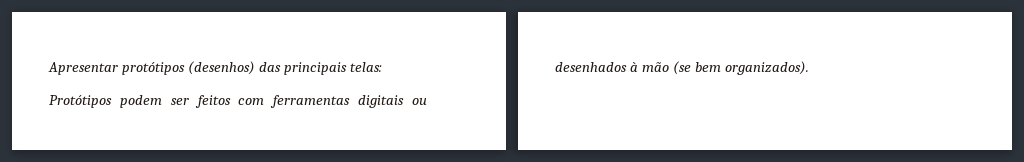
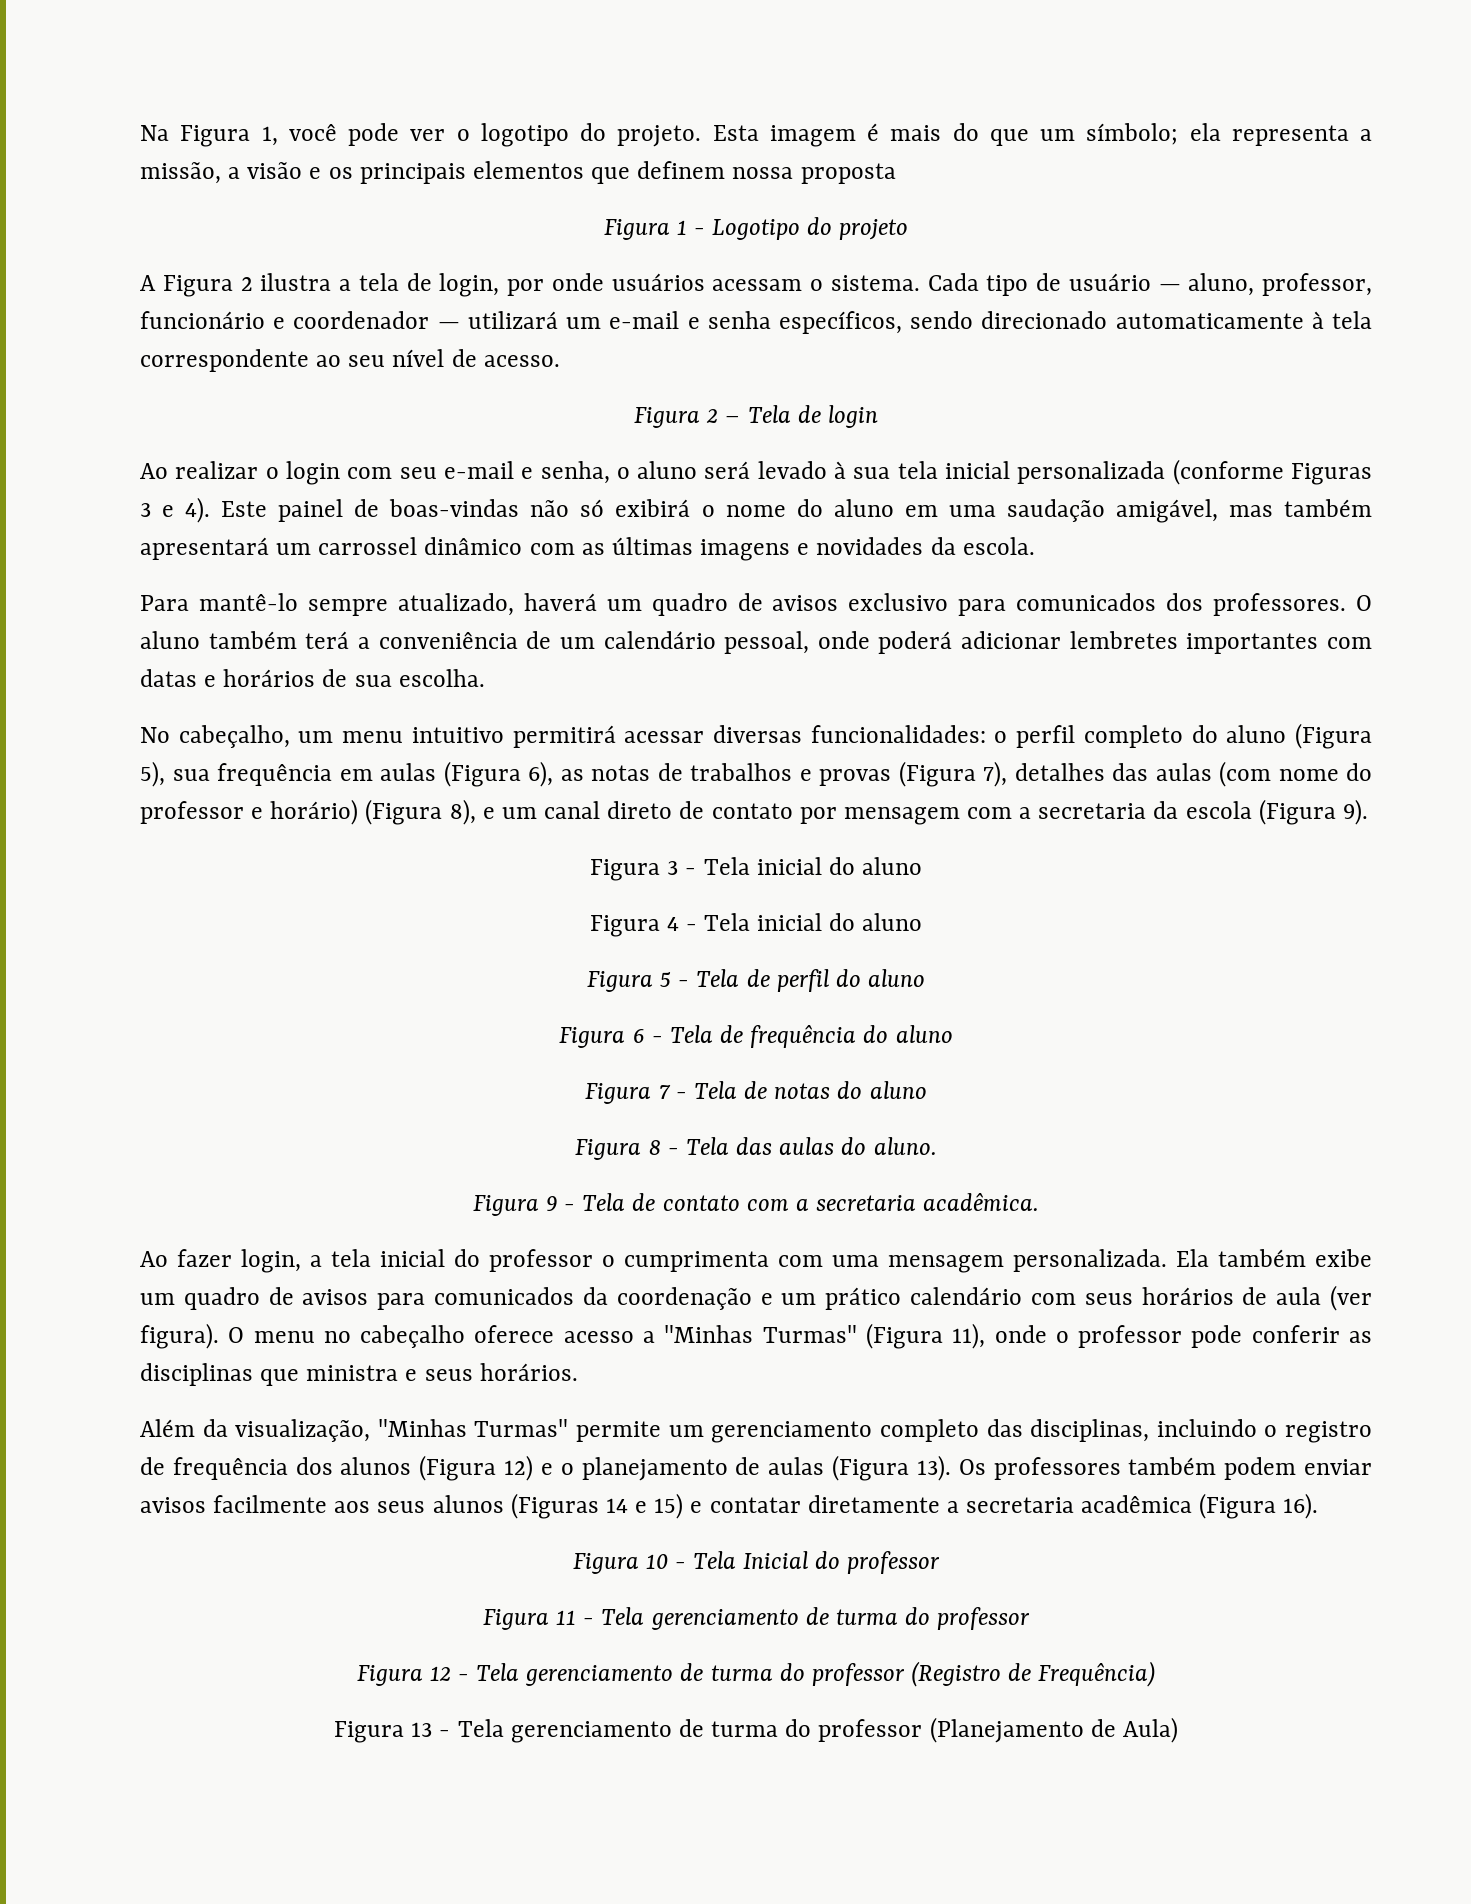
- Apresentar protótipos (desenhos) das principais telas:
- Protótipos podem ser feitos com ferramentas digitais ou desenhados à mão (se bem organizados).
+ Na Figura 1, você pode ver o logotipo do projeto. Esta imagem é mais do que um símbolo; ela representa a missão, a visão e os principais elementos que definem nossa proposta
+ Figura 1 - Logotipo do projeto
+ A Figura 2 ilustra a tela de login, por onde usuários acessam o sistema. Cada tipo de usuário — aluno, professor, funcionário e coordenador — utilizará um e-mail e senha específicos, sendo direcionado automaticamente à tela correspondente ao seu nível de acesso.
+ Figura 2 – Tela de login
+ Ao realizar o login com seu e-mail e senha, o aluno será levado à sua tela inicial personalizada (conforme Figuras 3 e 4). Este painel de boas-vindas não só exibirá o nome do aluno em uma saudação amigável, mas também apresentará um carrossel dinâmico com as últimas imagens e novidades da escola.
+ Para mantê-lo sempre atualizado, haverá um quadro de avisos exclusivo para comunicados dos professores. O aluno também terá a conveniência de um calendário pessoal, onde poderá adicionar lembretes importantes com datas e horários de sua escolha.
+ No cabeçalho, um menu intuitivo permitirá acessar diversas funcionalidades: o perfil completo do aluno (Figura 5), sua frequência em aulas (Figura 6), as notas de trabalhos e provas (Figura 7), detalhes das aulas (com nome do professor e horário) (Figura 8), e um canal direto de contato por mensagem com a secretaria da escola (Figura 9).
+ Figura 3 - Tela inicial do aluno
+ Figura 4 - Tela inicial do aluno
+ Figura 5 - Tela de perfil do aluno
+ Figura 6 - Tela de frequência do aluno
+ Figura 7 - Tela de notas do aluno
+ Figura 8 - Tela das aulas do aluno.
+ Figura 9 - Tela de contato com a secretaria acadêmica.
+ Ao fazer login, a tela inicial do professor o cumprimenta com uma mensagem personalizada. Ela também exibe um quadro de avisos para comunicados da coordenação e um prático calendário com seus horários de aula (ver figura). O menu no cabeçalho oferece acesso a "Minhas Turmas" (Figura 11), onde o professor pode conferir as disciplinas que ministra e seus horários.
+ Além da visualização, "Minhas Turmas" permite um gerenciamento completo das disciplinas, incluindo o registro de frequência dos alunos (Figura 12) e o planejamento de aulas (Figura 13). Os professores também podem enviar avisos facilmente aos seus alunos (Figuras 14 e 15) e contatar diretamente a secretaria acadêmica (Figura 16).
+ Figura 10 - Tela Inicial do professor
+ Figura 11 - Tela gerenciamento de turma do professor
+ Figura 12 - Tela gerenciamento de turma do professor (Registro de Frequência)
+ Figura 13 - Tela gerenciamento de turma do professor (Planejamento de Aula)

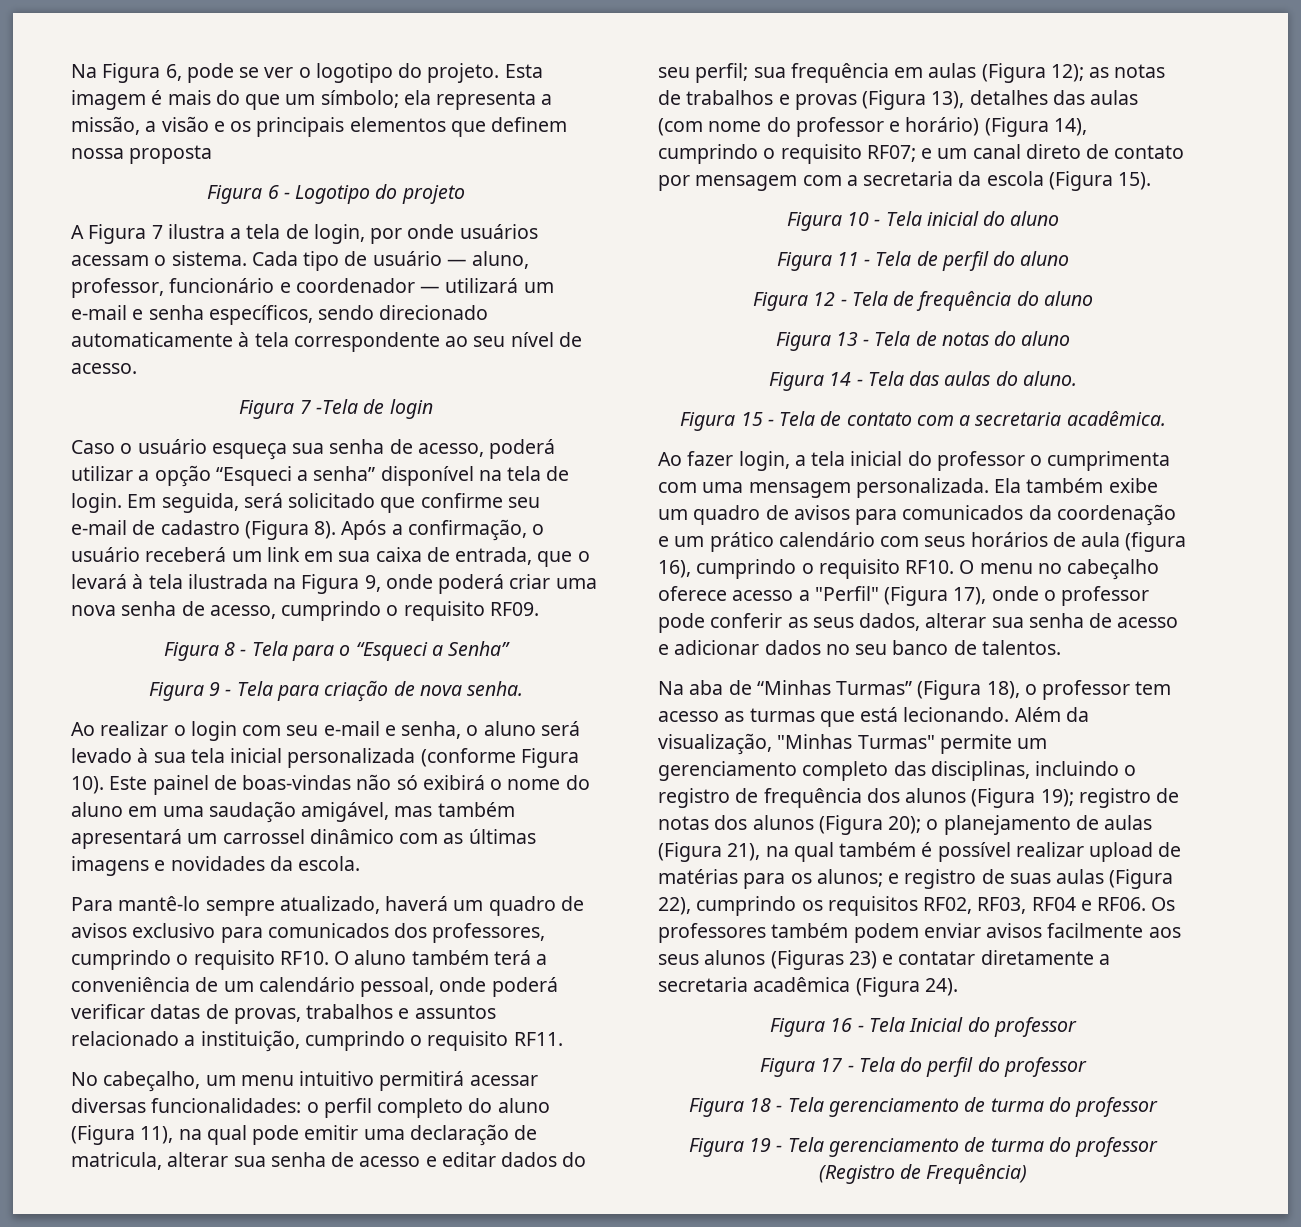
- Na Figura 1, você pode ver o logotipo do projeto.
+ Na Figura 6, pode se ver o logotipo do projeto.
- Figura 1 - Logotipo do projeto
+ Figura 6 - Logotipo do projeto
- A Figura 2 ilustra a tela de login, por onde usuários acessam o sistema.
+ A Figura 7 ilustra a tela de login, por onde usuários acessam o sistema.
- Figura 2 – Tela de login
+ Figura 7 -Tela de login
+ Caso o usuário esqueça sua senha de acesso, poderá utilizar a opção “Esqueci a senha” disponível na tela de login. Em seguida, será solicitado que confirme seu e-mail de cadastro (Figura 8). Após a confirmação, o usuário receberá um link em sua caixa de entrada, que o levará à tela ilustrada na Figura 9, onde poderá criar uma nova senha de acesso, cumprindo o requisito RF09.
+ Figura 8 - Tela para o “Esqueci a Senha”
+ Figura 9 - Tela para criação de nova senha.
- Ao realizar o login com seu e-mail e senha, o aluno será levado à sua tela inicial personalizada (conforme Figuras 3 e 4).
+ Ao realizar o login com seu e-mail e senha, o aluno será levado à sua tela inicial personalizada (conforme Figura 10).
- Para mantê-lo sempre atualizado, haverá um quadro de avisos exclusivo para comunicados dos professores.
+ Para mantê-lo sempre atualizado, haverá um quadro de avisos exclusivo para comunicados dos professores, cumprindo o requisito RF10.
- O aluno também terá a conveniência de um calendário pessoal, onde poderá adicionar lembretes importantes com datas e horários de sua escolha.
+ O aluno também terá a conveniência de um calendário pessoal, onde poderá verificar datas de provas, trabalhos e assuntos relacionado a instituição, cumprindo o requisito RF11.
- No cabeçalho, um menu intuitivo permitirá acessar diversas funcionalidades: o perfil completo do aluno (Figura 5), sua frequência em aulas (Figura 6), as notas de trabalhos e provas (Figura 7), detalhes das aulas (com nome do professor e horário) (Figura 8), e um canal direto de contato por mensagem com a secretaria da escola (Figura 9).
- Figura 3 - Tela inicial do aluno
- Figura 4 - Tela inicial do aluno
- Figura 5 - Tela de perfil do aluno
+ No cabeçalho, um menu intuitivo permitirá acessar diversas funcionalidades: o perfil completo do aluno (Figura 11), na qual pode emitir uma declaração de matricula, alterar sua senha de acesso e editar dados do seu perfil; sua frequência em aulas (Figura 12); as notas de trabalhos e provas (Figura 13), detalhes das aulas (com nome do professor e horário) (Figura 14), cumprindo o requisito RF07; e um canal direto de contato por mensagem com a secretaria da escola (Figura 15).
+ Figura 10 - Tela inicial do aluno
+ Figura 11 - Tela de perfil do aluno
- Figura 6 - Tela de frequência do aluno
+ Figura 12 - Tela de frequência do aluno
- Figura 7 - Tela de notas do aluno
+ Figura 13 - Tela de notas do aluno
- Figura 8 - Tela das aulas do aluno.
+ Figura 14 - Tela das aulas do aluno.
- Figura 9 - Tela de contato com a secretaria acadêmica.
+ Figura 15 - Tela de contato com a secretaria acadêmica.
- Ela também exibe um quadro de avisos para comunicados da coordenação e um prático calendário com seus horários de aula (ver figura).
+ Ela também exibe um quadro de avisos para comunicados da coordenação e um prático calendário com seus horários de aula (figura 16), cumprindo o requisito RF10.
- O menu no cabeçalho oferece acesso a "Minhas Turmas" (Figura 11), onde o professor pode conferir as disciplinas que ministra e seus horários.
- Além da visualização, "Minhas Turmas" permite um gerenciamento completo das disciplinas, incluindo o registro de frequência dos alunos (Figura 12) e o planejamento de aulas (Figura 13).
+ O menu no cabeçalho oferece acesso a "Perfil" (Figura 17), onde o professor pode conferir as seus dados, alterar sua senha de acesso e adicionar dados no seu banco de talentos.
+ Na aba de “Minhas Turmas” (Figura 18), o professor tem acesso as turmas que está lecionando. Além da visualização, "Minhas Turmas" permite um gerenciamento completo das disciplinas, incluindo o registro de frequência dos alunos (Figura 19); registro de notas dos alunos (Figura 20); o planejamento de aulas (Figura 21), na qual também é possível realizar upload de matérias para os alunos; e registro de suas aulas (Figura 22), cumprindo os requisitos RF02, RF03, RF04 e RF06.
- Os professores também podem enviar avisos facilmente aos seus alunos (Figuras 14 e 15) e contatar diretamente a secretaria acadêmica (Figura 16).
- Figura 10 - Tela Inicial do professor
+ Os professores também podem enviar avisos facilmente aos seus alunos (Figuras 23) e contatar diretamente a secretaria acadêmica (Figura 24).
+ Figura 16 - Tela Inicial do professor
- Figura 11 - Tela gerenciamento de turma do professor
+ Figura 17 - Tela do perfil do professor
+ Figura 18 - Tela gerenciamento de turma do professor
- Figura 12 - Tela gerenciamento de turma do professor (Registro de Frequência)
+ Figura 19 - Tela gerenciamento de turma do professor (Registro de Frequência)
- Figura 13 - Tela gerenciamento de turma do professor (Planejamento de Aula)

